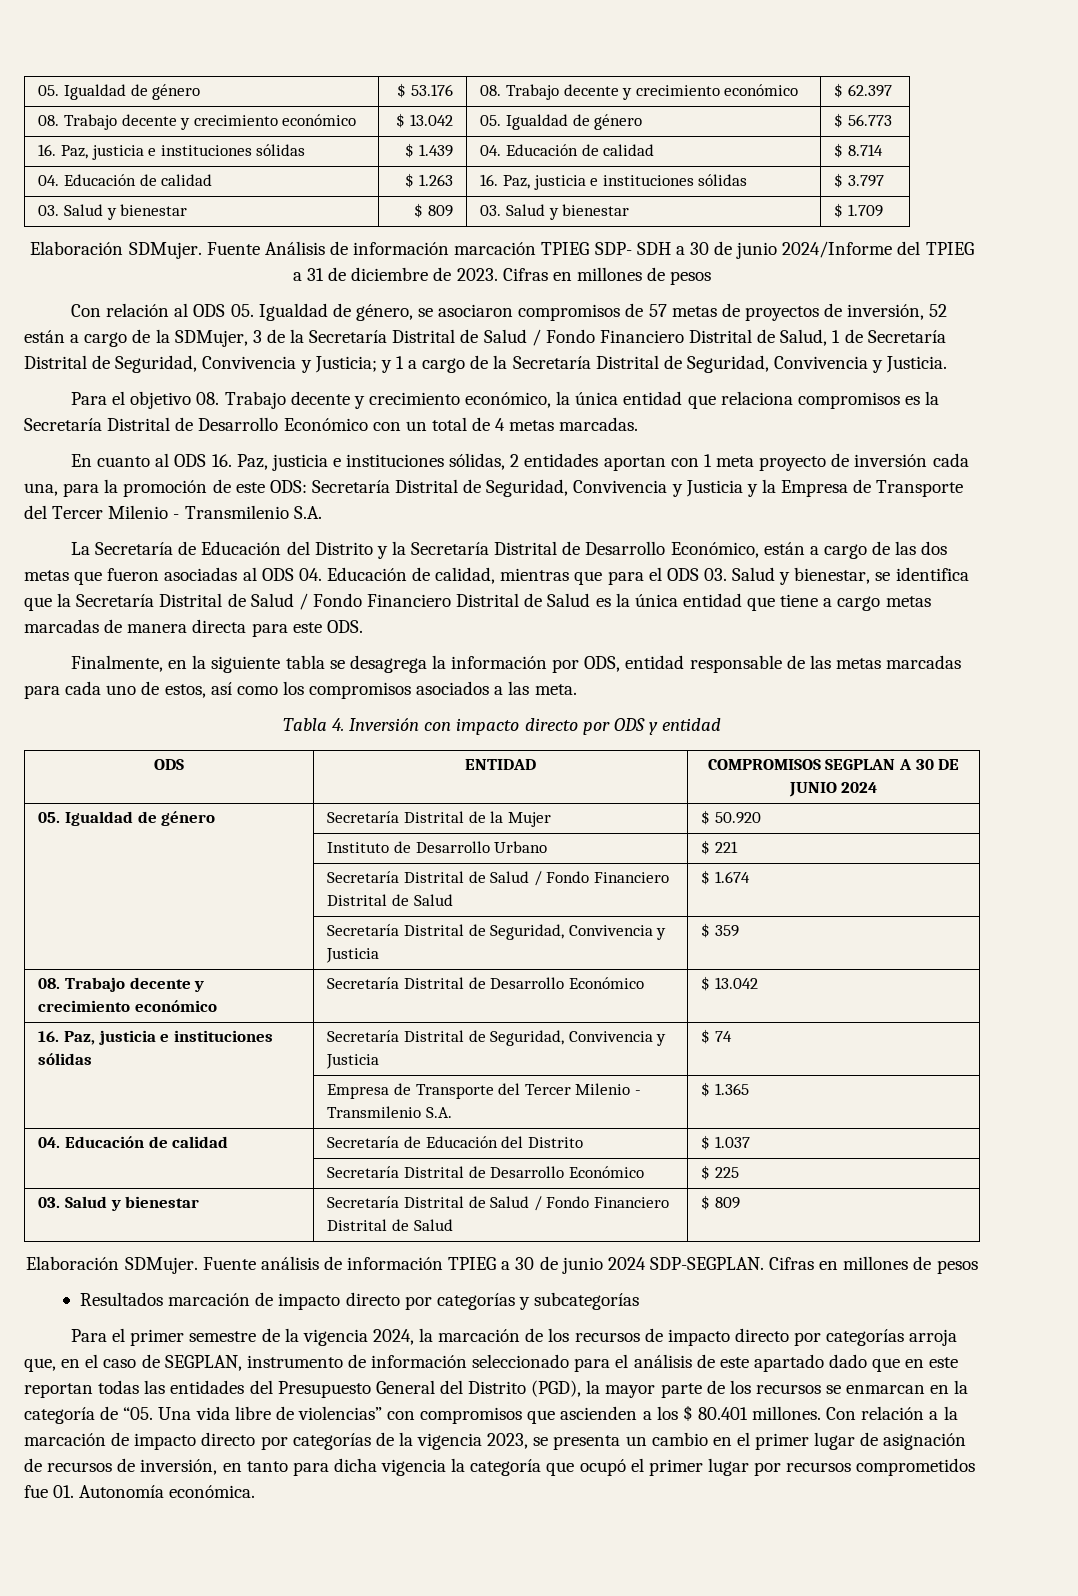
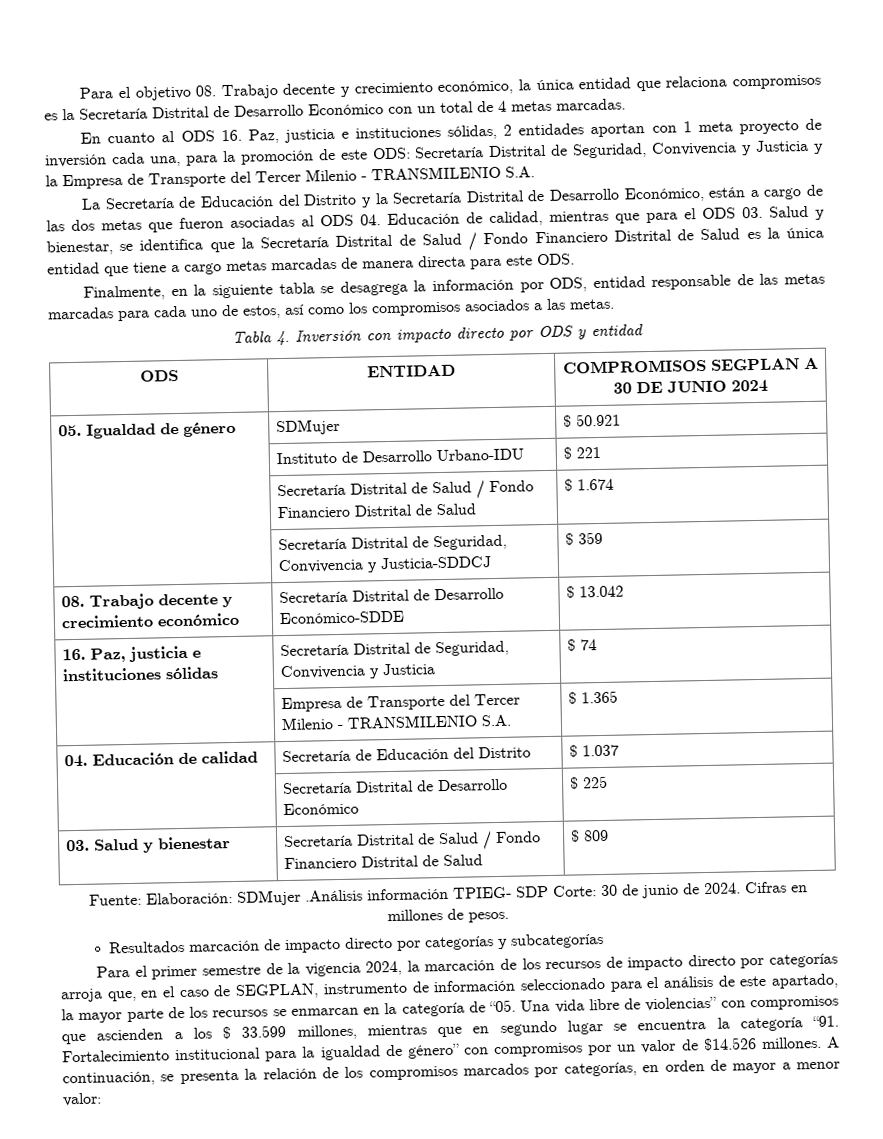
- 05. Igualdad de género | $ 53.176 | 08. Trabajo decente y crecimiento económico | $ 62.397
- 08. Trabajo decente y crecimiento económico | $ 13.042 | 05. Igualdad de género | $ 56.773
- 16. Paz, justicia e instituciones sólidas | $ 1.439 | 04. Educación de calidad | $ 8.714
- 04. Educación de calidad | $ 1.263 | 16. Paz, justicia e instituciones sólidas | $ 3.797
- 03. Salud y bienestar | $ 809 | 03. Salud y bienestar | $ 1.709
- Elaboración SDMujer. Fuente Análisis de información marcación TPIEG SDP- SDH a 30 de junio 2024/Informe del TPIEG a 31 de diciembre de 2023. Cifras en millones de pesos
- Con relación al ODS 05. Igualdad de género, se asociaron compromisos de 57 metas de proyectos de inversión, 52 están a cargo de la SDMujer, 3 de la Secretaría Distrital de Salud / Fondo Financiero Distrital de Salud, 1 de Secretaría Distrital de Seguridad, Convivencia y Justicia; y 1 a cargo de la Secretaría Distrital de Seguridad, Convivencia y Justicia.
- En cuanto al ODS 16. Paz, justicia e instituciones sólidas, 2 entidades aportan con 1 meta proyecto de inversión cada una, para la promoción de este ODS: Secretaría Distrital de Seguridad, Convivencia y Justicia y la Empresa de Transporte del Tercer Milenio - Transmilenio S.A.
+ En cuanto al ODS 16. Paz, justicia e instituciones sólidas, 2 entidades aportan con 1 meta proyecto de inversión cada una, para la promoción de este ODS: Secretaría Distrital de Seguridad, Convivencia y Justicia y la Empresa de Transporte del Tercer Milenio - TRANSMILENIO S.A.
- Finalmente, en la siguiente tabla se desagrega la información por ODS, entidad responsable de las metas marcadas para cada uno de estos, así como los compromisos asociados a las meta.
+ Finalmente, en la siguiente tabla se desagrega la información por ODS, entidad responsable de las metas marcadas para cada uno de estos, así como los compromisos asociados a las metas.
- 05. Igualdad de género | Secretaría Distrital de la Mujer | $ 50.920
+ 05. Igualdad de género | SDMujer | $ 50.921
- | Instituto de Desarrollo Urbano | $ 221
+ | Instituto de Desarrollo Urbano-IDU | $ 221
- | Secretaría Distrital de Seguridad, Convivencia y Justicia | $ 359
+ | Secretaría Distrital de Seguridad, Convivencia y Justicia-SDDCJ | $ 359
- 08. Trabajo decente y crecimiento económico | Secretaría Distrital de Desarrollo Económico | $ 13.042
+ 08. Trabajo decente y crecimiento económico | Secretaría Distrital de Desarrollo Económico-SDDE | $ 13.042
- | Empresa de Transporte del Tercer Milenio - Transmilenio S.A. | $ 1.365
+ | Empresa de Transporte del Tercer Milenio - TRANSMILENIO S.A. | $ 1.365
- Elaboración SDMujer. Fuente análisis de información TPIEG a 30 de junio 2024 SDP-SEGPLAN. Cifras en millones de pesos
+ Fuente: Elaboración: SDMujer .Análisis información TPIEG- SDP Corte: 30 de junio de 2024. Cifras en millones de pesos.
- Para el primer semestre de la vigencia 2024, la marcación de los recursos de impacto directo por categorías arroja que, en el caso de SEGPLAN, instrumento de información seleccionado para el análisis de este apartado dado que en este reportan todas las entidades del Presupuesto General del Distrito (PGD), la mayor parte de los recursos se enmarcan en la categoría de “05. Una vida libre de violencias” con compromisos que ascienden a los $ 80.401 millones. Con relación a la marcación de impacto directo por categorías de la vigencia 2023, se presenta un cambio en el primer lugar de asignación de recursos de inversión, en tanto para dicha vigencia la categoría que ocupó el primer lugar por recursos comprometidos fue 01. Autonomía económica.
+ Para el primer semestre de la vigencia 2024, la marcación de los recursos de impacto directo por categorías arroja que, en el caso de SEGPLAN, instrumento de información seleccionado para el análisis de este apartado, la mayor parte de los recursos se enmarcan en la categoría de “05. Una vida libre de violencias” con compromisos que ascienden a los $ 33.599 millones, mientras que en segundo lugar se encuentra la categoría “91. Fortalecimiento institucional para la igualdad de género” con compromisos por un valor de $14.526 millones. A continuación, se presenta la relación de los compromisos marcados por categorías, en orden de mayor a menor valor:

